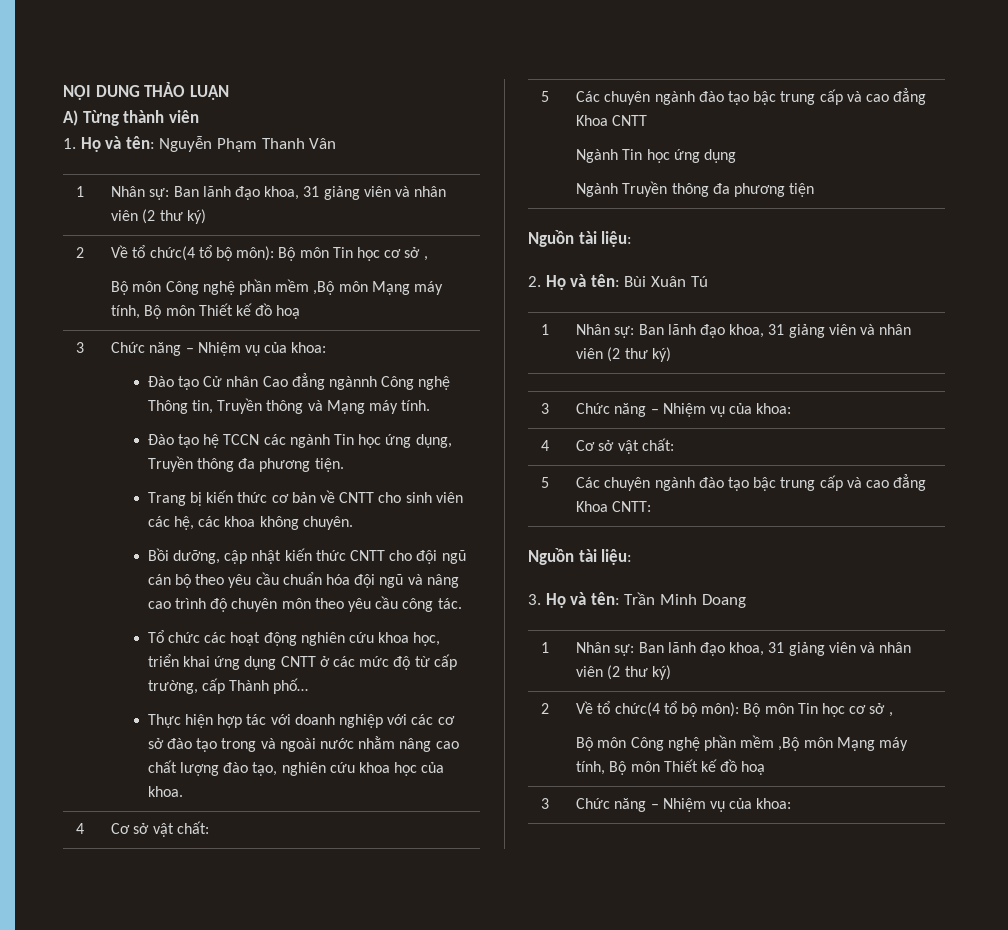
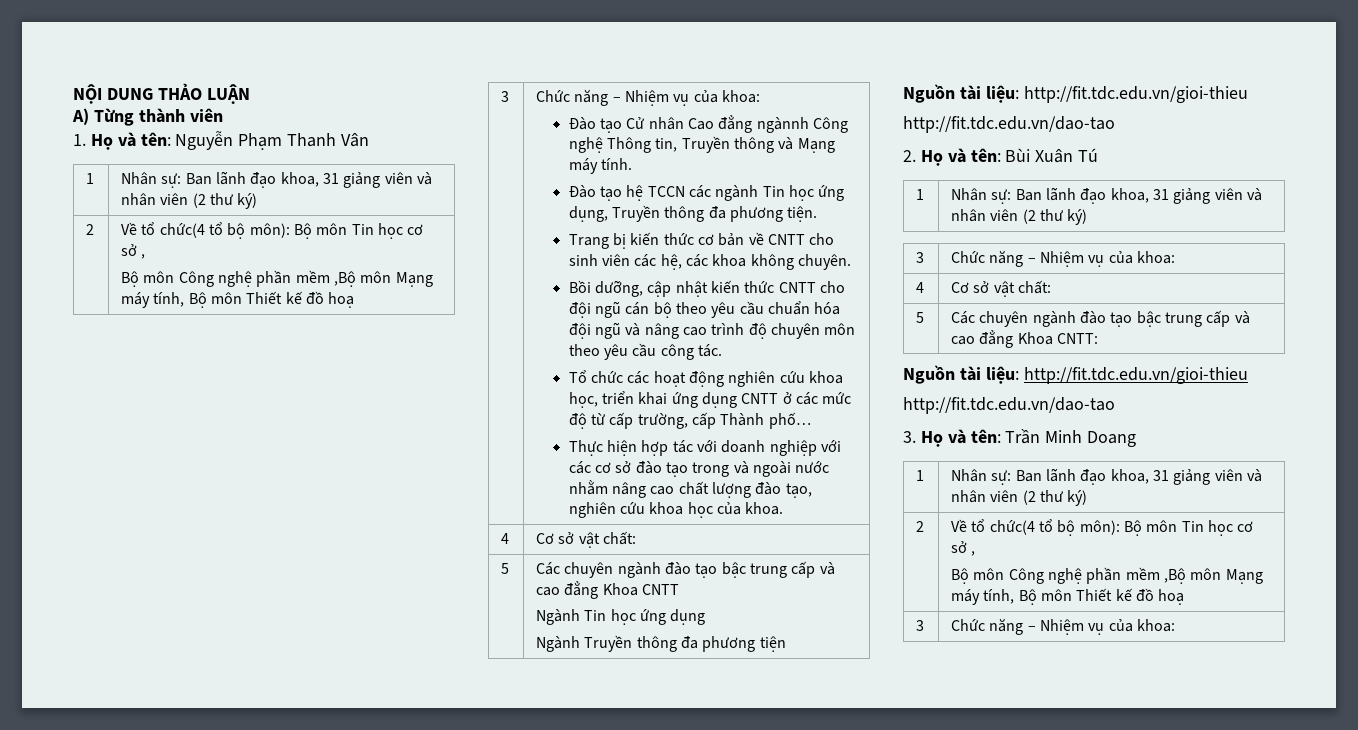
  5 | Các chuyên ngành đào tạo bậc trung cấp và cao đẳng Khoa CNTT
  Ngành Tin học ứng dụng
  Ngành Truyền thông đa phương tiện
- Nguồn tài liệu:
+ Nguồn tài liệu: http://fit.tdc.edu.vn/gioi-thieu
+ http://fit.tdc.edu.vn/dao-tao
  5 | Các chuyên ngành đào tạo bậc trung cấp và cao đẳng Khoa CNTT:
- Nguồn tài liệu:
+ Nguồn tài liệu: http://fit.tdc.edu.vn/gioi-thieu
+ http://fit.tdc.edu.vn/dao-tao

